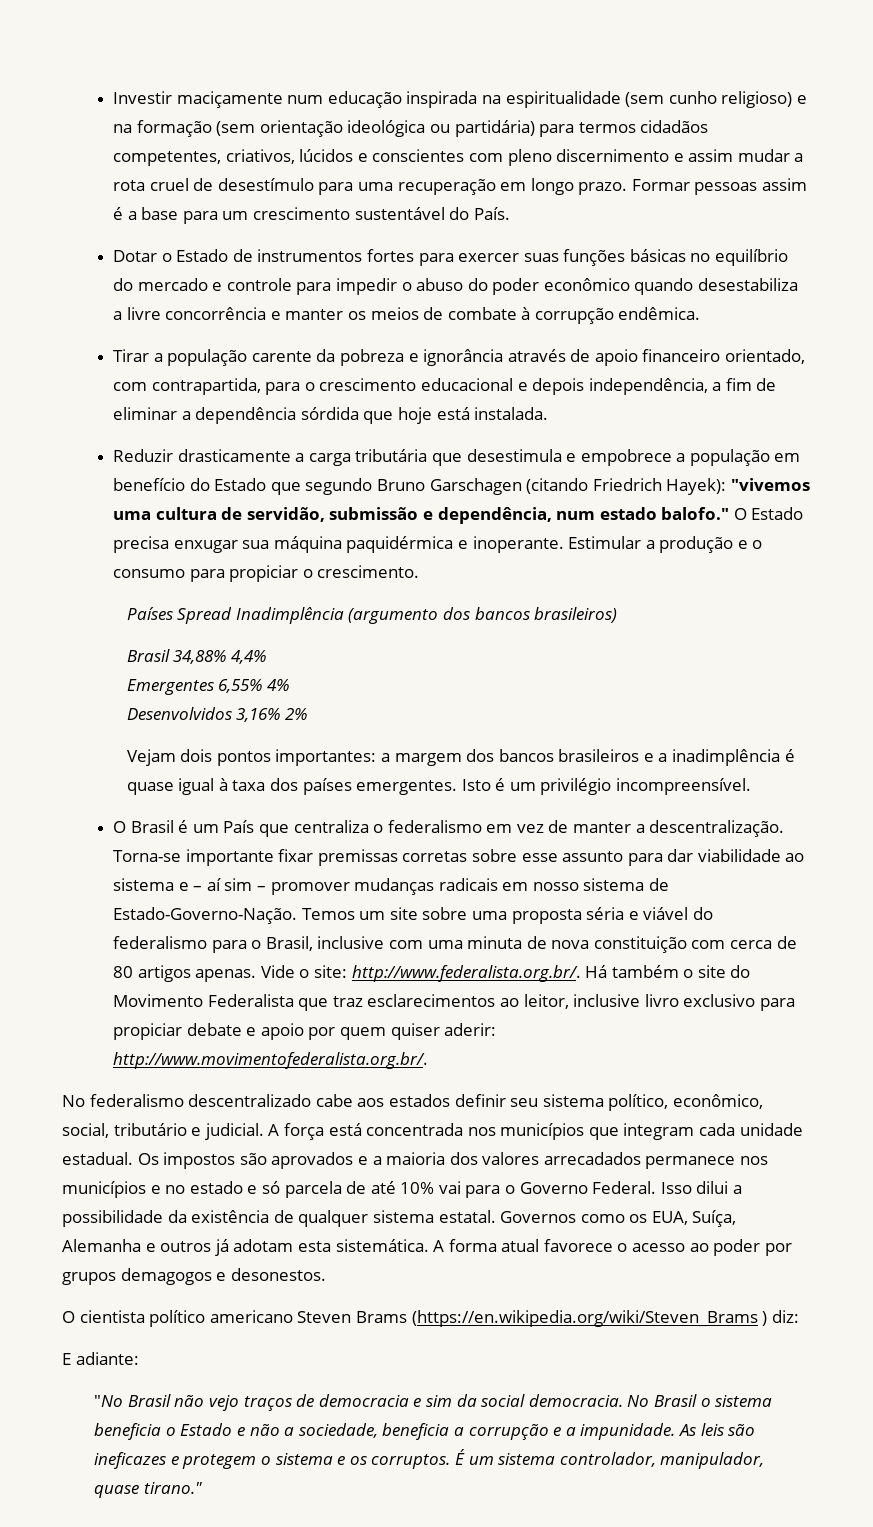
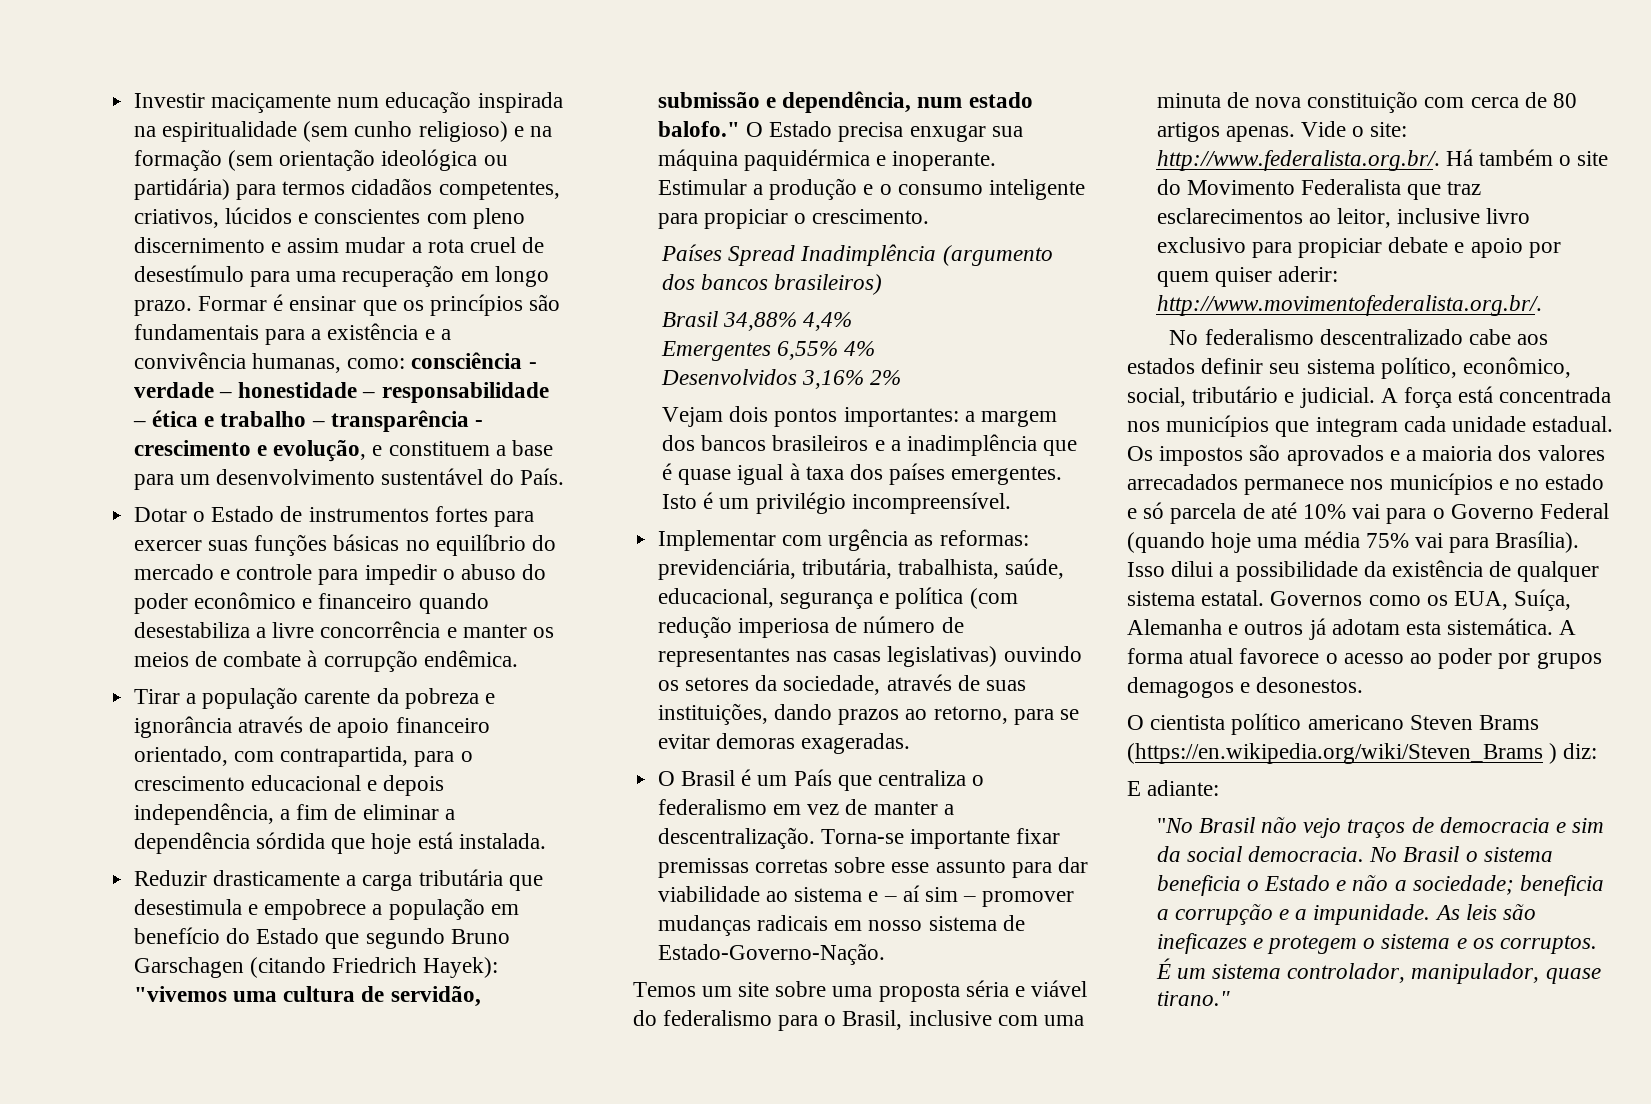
- Formar pessoas assim é a base para um crescimento sustentável do País.
+ Formar é ensinar que os princípios são fundamentais para a existência e a convivência humanas, como: consciência - verdade – honestidade – responsabilidade – ética e trabalho – transparência - crescimento e evolução, e constituem a base para um desenvolvimento sustentável do País.
- Dotar o Estado de instrumentos fortes para exercer suas funções básicas no equilíbrio do mercado e controle para impedir o abuso do poder econômico quando desestabiliza a livre concorrência e manter os meios de combate à corrupção endêmica.
+ Dotar o Estado de instrumentos fortes para exercer suas funções básicas no equilíbrio do mercado e controle para impedir o abuso do poder econômico e financeiro quando desestabiliza a livre concorrência e manter os meios de combate à corrupção endêmica.
- Estimular a produção e o consumo para propiciar o crescimento.
+ Estimular a produção e o consumo inteligente para propiciar o crescimento.
- Vejam dois pontos importantes: a margem dos bancos brasileiros e a inadimplência é quase igual à taxa dos países emergentes.
+ Vejam dois pontos importantes: a margem dos bancos brasileiros e a inadimplência que é quase igual à taxa dos países emergentes.
+ Implementar com urgência as reformas: previdenciária, tributária, trabalhista, saúde, educacional, segurança e política (com redução imperiosa de número de representantes nas casas legislativas) ouvindo os setores da sociedade, através de suas instituições, dando prazos ao retorno, para se evitar demoras exageradas.
- Torna-se importante fixar premissas corretas sobre esse assunto para dar viabilidade ao sistema e – aí sim – promover mudanças radicais em nosso sistema de Estado-Governo-Nação. Temos um site sobre uma proposta séria e viável do federalismo para o Brasil, inclusive com uma minuta de nova constituição com cerca de 80 artigos apenas.
+ Torna-se importante fixar premissas corretas sobre esse assunto para dar viabilidade ao sistema e – aí sim – promover mudanças radicais em nosso sistema de Estado-Governo-Nação.
+ Temos um site sobre uma proposta séria e viável do federalismo para o Brasil, inclusive com uma minuta de nova constituição com cerca de 80 artigos apenas.
- Os impostos são aprovados e a maioria dos valores arrecadados permanece nos municípios e no estado e só parcela de até 10% vai para o Governo Federal.
+ Os impostos são aprovados e a maioria dos valores arrecadados permanece nos municípios e no estado e só parcela de até 10% vai para o Governo Federal (quando hoje uma média 75% vai para Brasília).
- No Brasil o sistema beneficia o Estado e não a sociedade, beneficia a corrupção e a impunidade.
+ No Brasil o sistema beneficia o Estado e não a sociedade; beneficia a corrupção e a impunidade.

